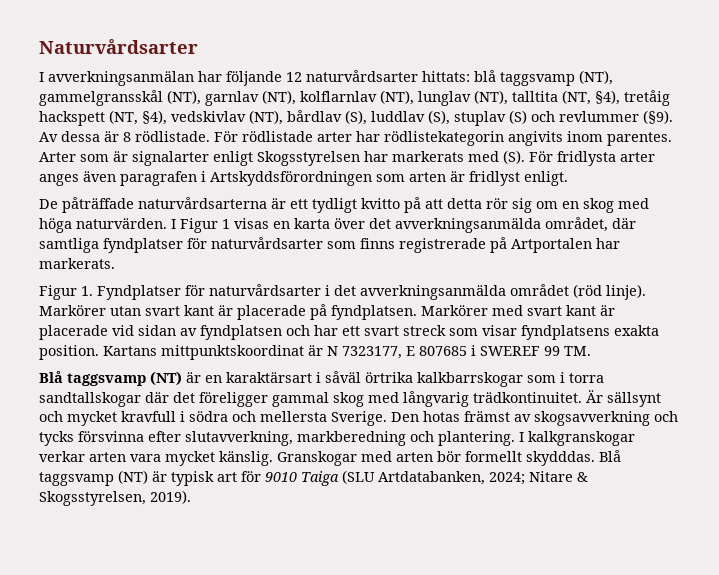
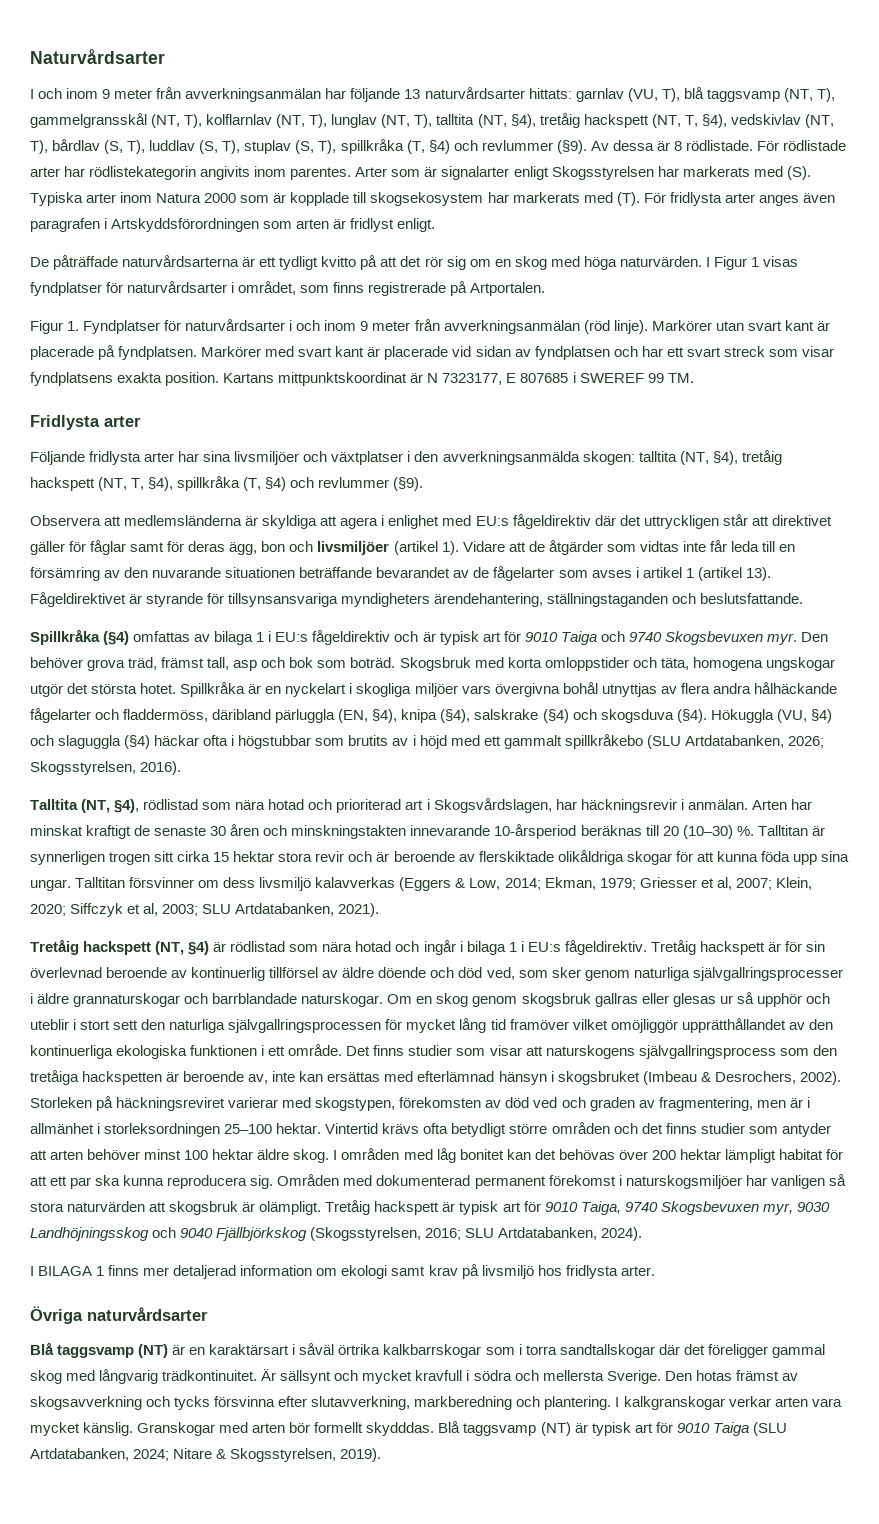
- I avverkningsanmälan har följande 12 naturvårdsarter hittats: blå taggsvamp (NT), gammelgransskål (NT), garnlav (NT), kolflarnlav (NT), lunglav (NT), talltita (NT, §4), tretåig hackspett (NT, §4), vedskivlav (NT), bårdlav (S), luddlav (S), stuplav (S) och revlummer (§9).
+ I och inom 9 meter från avverkningsanmälan har följande 13 naturvårdsarter hittats: garnlav (VU, T), blå taggsvamp (NT, T), gammelgransskål (NT, T), kolflarnlav (NT, T), lunglav (NT, T), talltita (NT, §4), tretåig hackspett (NT, T, §4), vedskivlav (NT, T), bårdlav (S, T), luddlav (S, T), stuplav (S, T), spillkråka (T, §4) och revlummer (§9).
- Arter som är signalarter enligt Skogsstyrelsen har markerats med (S). För fridlysta arter anges även paragrafen i Artskyddsförordningen som arten är fridlyst enligt.
+ Arter som är signalarter enligt Skogsstyrelsen har markerats med (S). Typiska arter inom Natura 2000 som är kopplade till skogsekosystem har markerats med (T). För fridlysta arter anges även paragrafen i Artskyddsförordningen som arten är fridlyst enligt.
- De påträffade naturvårdsarterna är ett tydligt kvitto på att detta rör sig om en skog med höga naturvärden.
+ De påträffade naturvårdsarterna är ett tydligt kvitto på att det rör sig om en skog med höga naturvärden.
- I Figur 1 visas en karta över det avverkningsanmälda området, där samtliga fyndplatser för naturvårdsarter som finns registrerade på Artportalen har markerats.
+ I Figur 1 visas fyndplatser för naturvårdsarter i området, som finns registrerade på Artportalen.
- Figur 1. Fyndplatser för naturvårdsarter i det avverkningsanmälda området (röd linje).
+ Figur 1. Fyndplatser för naturvårdsarter i och inom 9 meter från avverkningsanmälan (röd linje).
+ Fridlysta arter
+ Följande fridlysta arter har sina livsmiljöer och växtplatser i den avverkningsanmälda skogen: talltita (NT, §4), tretåig hackspett (NT, T, §4), spillkråka (T, §4) och revlummer (§9).
+ Observera att medlemsländerna är skyldiga att agera i enlighet med EU:s fågeldirektiv där det uttryckligen står att direktivet gäller för fåglar samt för deras ägg, bon och livsmiljöer (artikel 1). Vidare att de åtgärder som vidtas inte får leda till en försämring av den nuvarande situationen beträffande bevarandet av de fågelarter som avses i artikel 1 (artikel 13). Fågeldirektivet är styrande för tillsynsansvariga myndigheters ärendehantering, ställningstaganden och beslutsfattande.
+ Spillkråka (§4) omfattas av bilaga 1 i EU:s fågeldirektiv och är typisk art för 9010 Taiga och 9740 Skogsbevuxen myr. Den behöver grova träd, främst tall, asp och bok som boträd. Skogsbruk med korta omloppstider och täta, homogena ungskogar utgör det största hotet. Spillkråka är en nyckelart i skogliga miljöer vars övergivna bohål utnyttjas av flera andra hålhäckande fågelarter och fladdermöss, däribland pärluggla (EN, §4), knipa (§4), salskrake (§4) och skogsduva (§4). Hökuggla (VU, §4) och slaguggla (§4) häckar ofta i högstubbar som brutits av i höjd med ett gammalt spillkråkebo (SLU Artdatabanken, 2026; Skogsstyrelsen, 2016).
+ Talltita (NT, §4), rödlistad som nära hotad och prioriterad art i Skogsvårdslagen, har häckningsrevir i anmälan. Arten har minskat kraftigt de senaste 30 åren och minskningstakten innevarande 10-årsperiod beräknas till 20 (10–30) %. Talltitan är synnerligen trogen sitt cirka 15 hektar stora revir och är beroende av flerskiktade olikåldriga skogar för att kunna föda upp sina ungar. Talltitan försvinner om dess livsmiljö kalavverkas (Eggers & Low, 2014; Ekman, 1979; Griesser et al, 2007; Klein, 2020; Siffczyk et al, 2003; SLU Artdatabanken, 2021).
+ Tretåig hackspett (NT, §4) är rödlistad som nära hotad och ingår i bilaga 1 i EU:s fågeldirektiv. Tretåig hackspett är för sin överlevnad beroende av kontinuerlig tillförsel av äldre döende och död ved, som sker genom naturliga självgallringsprocesser i äldre grannaturskogar och barrblandade naturskogar. Om en skog genom skogsbruk gallras eller glesas ur så upphör och uteblir i stort sett den naturliga självgallringsprocessen för mycket lång tid framöver vilket omöjliggör upprätthållandet av den kontinuerliga ekologiska funktionen i ett område. Det finns studier som visar att naturskogens självgallringsprocess som den tretåiga hackspetten är beroende av, inte kan ersättas med efterlämnad hänsyn i skogsbruket (Imbeau & Desrochers, 2002). Storleken på häckningsreviret varierar med skogstypen, förekomsten av död ved och graden av fragmentering, men är i allmänhet i storleksordningen 25–100 hektar. Vintertid krävs ofta betydligt större områden och det finns studier som antyder att arten behöver minst 100 hektar äldre skog. I områden med låg bonitet kan det behövas över 200 hektar lämpligt habitat för att ett par ska kunna reproducera sig. Områden med dokumenterad permanent förekomst i naturskogsmiljöer har vanligen så stora naturvärden att skogsbruk är olämpligt. Tretåig hackspett är typisk art för 9010 Taiga, 9740 Skogsbevuxen myr, 9030 Landhöjningsskog och 9040 Fjällbjörkskog (Skogsstyrelsen, 2016; SLU Artdatabanken, 2024).
+ I BILAGA 1 finns mer detaljerad information om ekologi samt krav på livsmiljö hos fridlysta arter.
+ Övriga naturvårdsarter

